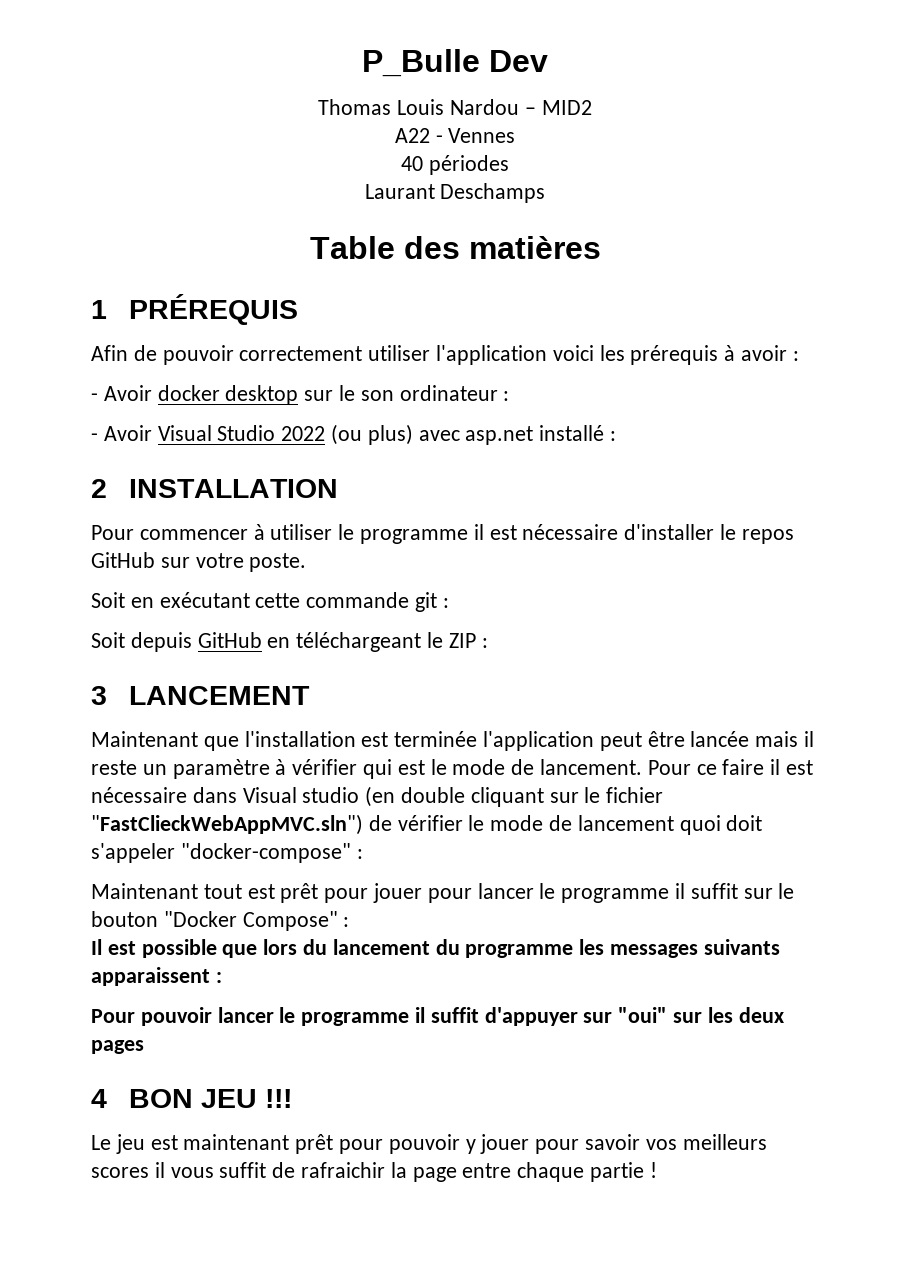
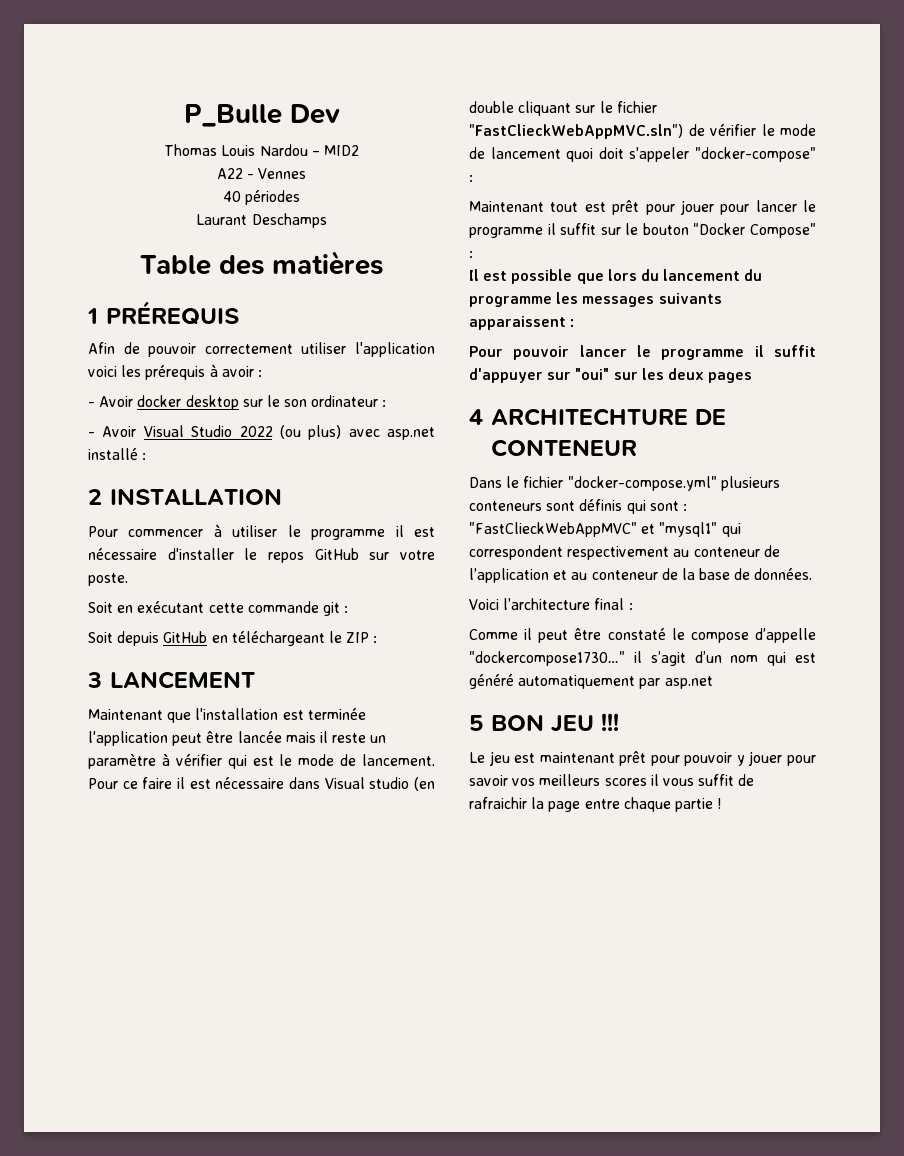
- 4 BON JEU !!!
+ 4 ARCHITECHTURE DE CONTENEUR
+ Dans le fichier "docker-compose.yml" plusieurs conteneurs sont définis qui sont : "FastClieckWebAppMVC" et "mysql1" qui correspondent respectivement au conteneur de l’application et au conteneur de la base de données.
+ Voici l’architecture final :
+ Comme il peut être constaté le compose d’appelle "dockercompose1730…" il s’agit d’un nom qui est généré automatiquement par asp.net
+ 5 BON JEU !!!

